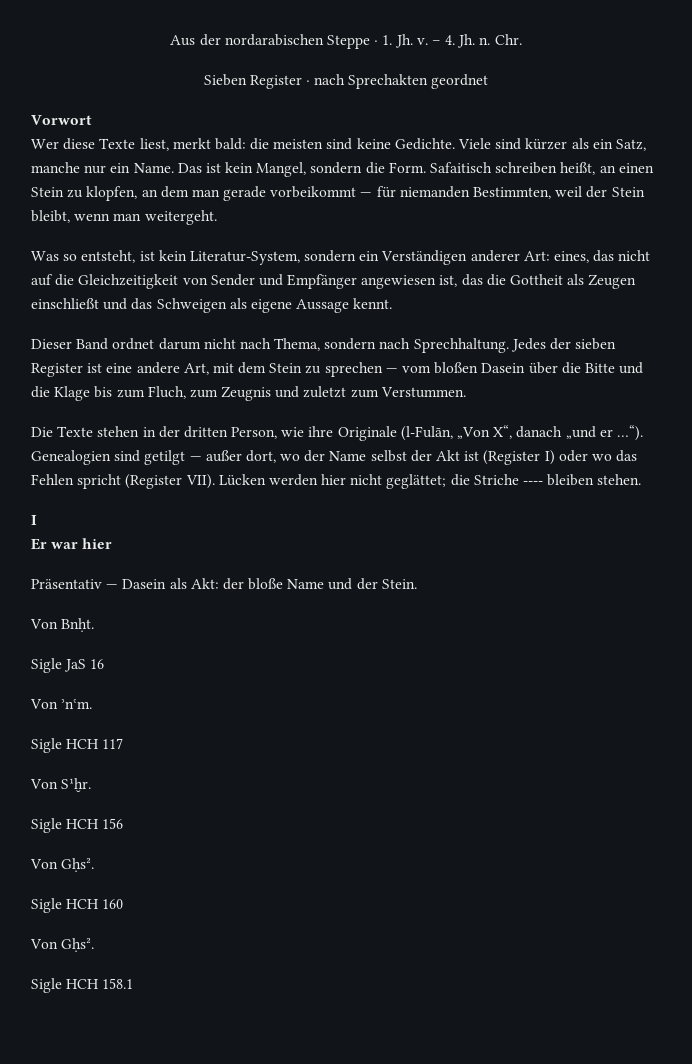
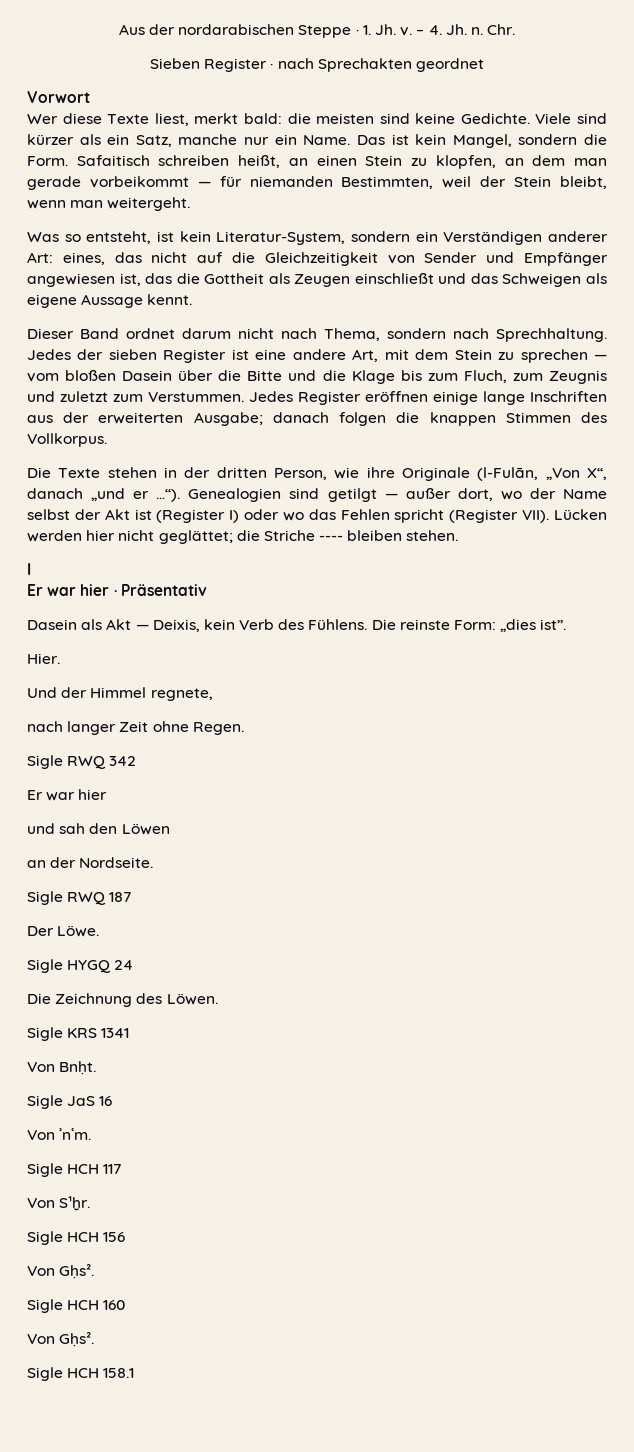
+ Jedes Register eröffnen einige lange Inschriften aus der erweiterten Ausgabe; danach folgen die knappen Stimmen des Vollkorpus.
+ Er war hier · Präsentativ
+ Dasein als Akt — Deixis, kein Verb des Fühlens. Die reinste Form: „dies ist”.
+ Hier.
+ Und der Himmel regnete,
+ nach langer Zeit ohne Regen.
+ Sigle RWQ 342
  Er war hier
- Präsentativ — Dasein als Akt: der bloße Name und der Stein.
+ und sah den Löwen
+ an der Nordseite.
+ Sigle RWQ 187
+ Der Löwe.
+ Sigle HYGQ 24
+ Die Zeichnung des Löwen.
+ Sigle KRS 1341

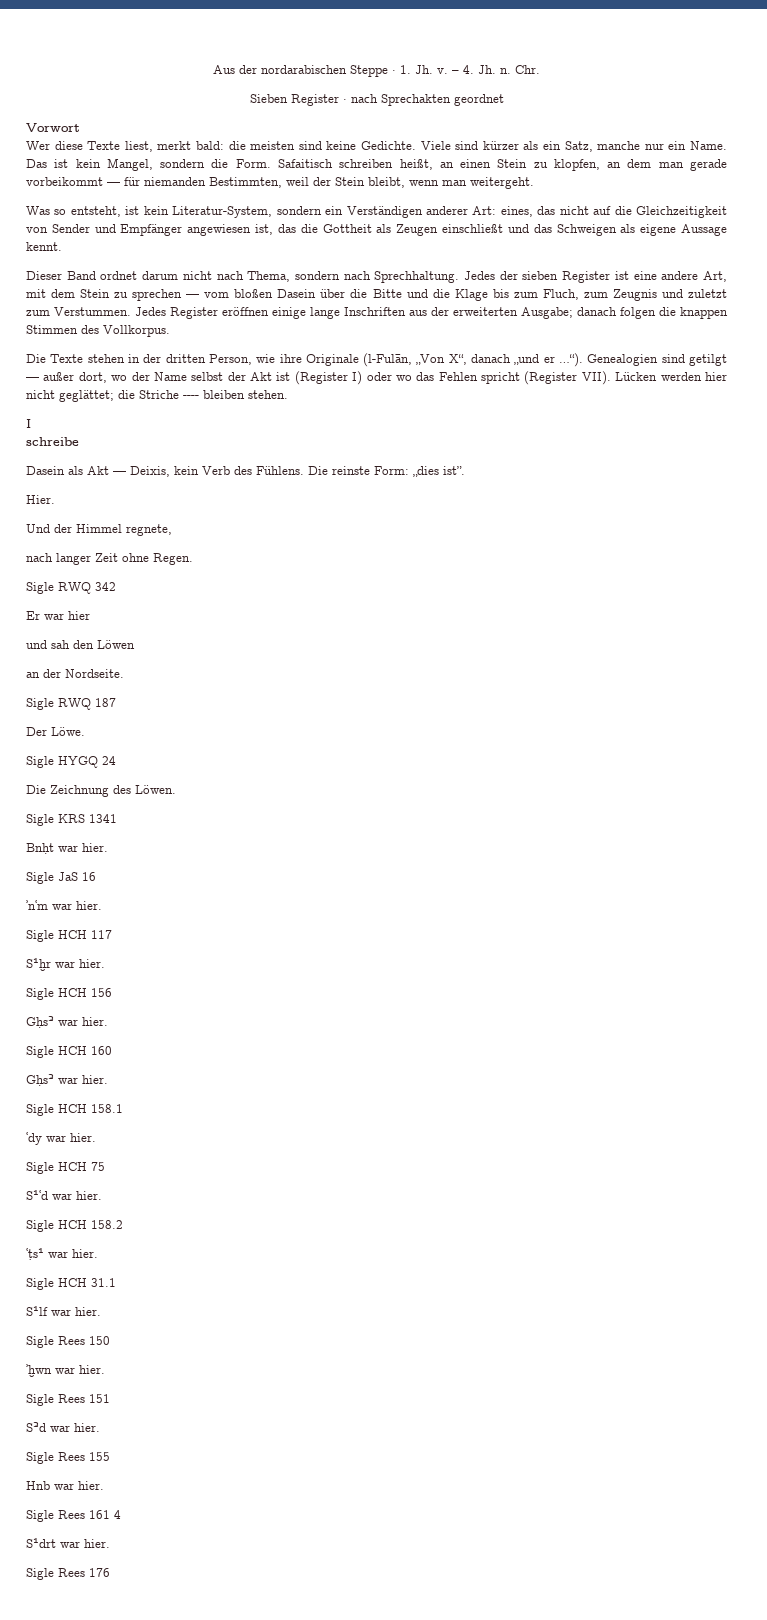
- Er war hier · Präsentativ
+ schreibe
- Von Bnḥt.
+ Bnḥt war hier.
- Von ʾnʿm.
+ ʾnʿm war hier.
- Von S¹ḫr.
+ S¹ḫr war hier.
  Sigle HCH 156
- Von Gḥs².
+ Gḥs² war hier.
  Sigle HCH 160
- Von Gḥs².
+ Gḥs² war hier.
+ ʿdy war hier.
+ Sigle HCH 75
+ S¹ʿd war hier.
+ Sigle HCH 158.2
+ ʿṭs¹ war hier.
+ Sigle HCH 31.1
+ S¹lf war hier.
+ Sigle Rees 150
+ ʾḫwn war hier.
+ Sigle Rees 151
+ S²d war hier.
+ Sigle Rees 155
+ Hnb war hier.
+ Sigle Rees 161 4
+ S¹drt war hier.
+ Sigle Rees 176

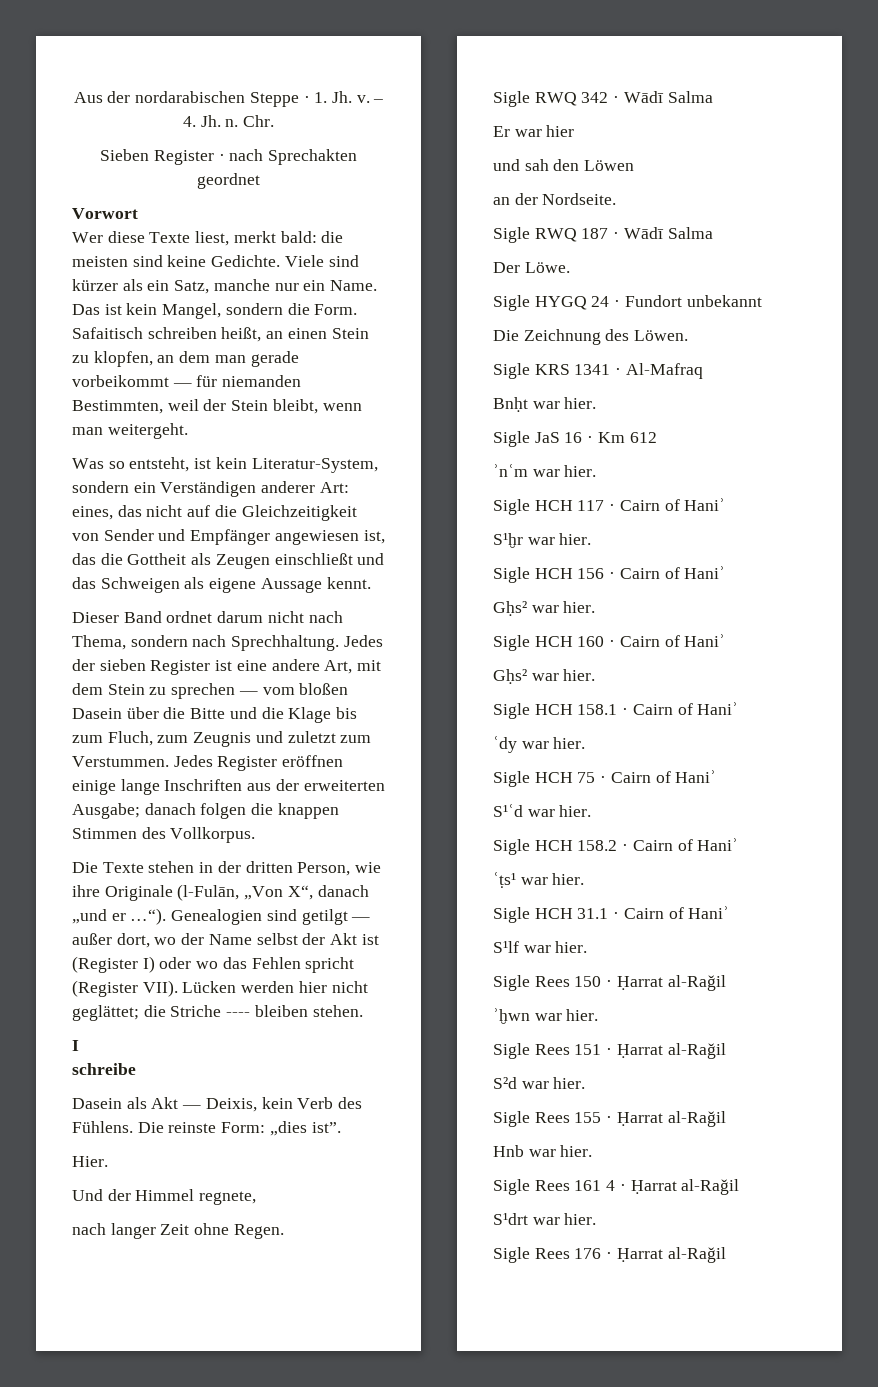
- Sigle RWQ 342
+ Sigle RWQ 342 · Wādī Salma
- Sigle RWQ 187
+ Sigle RWQ 187 · Wādī Salma
- Sigle HYGQ 24
+ Sigle HYGQ 24 · Fundort unbekannt
- Sigle KRS 1341
+ Sigle KRS 1341 · Al-Mafraq
- Sigle JaS 16
+ Sigle JaS 16 · Km 612
- Sigle HCH 117
+ Sigle HCH 117 · Cairn of Haniʾ
- Sigle HCH 156
+ Sigle HCH 156 · Cairn of Haniʾ
- Sigle HCH 160
+ Sigle HCH 160 · Cairn of Haniʾ
- Sigle HCH 158.1
+ Sigle HCH 158.1 · Cairn of Haniʾ
- Sigle HCH 75
+ Sigle HCH 75 · Cairn of Haniʾ
- Sigle HCH 158.2
+ Sigle HCH 158.2 · Cairn of Haniʾ
- Sigle HCH 31.1
+ Sigle HCH 31.1 · Cairn of Haniʾ
- Sigle Rees 150
+ Sigle Rees 150 · Ḥarrat al-Raǧil
- Sigle Rees 151
+ Sigle Rees 151 · Ḥarrat al-Raǧil
- Sigle Rees 155
+ Sigle Rees 155 · Ḥarrat al-Raǧil
- Sigle Rees 161 4
+ Sigle Rees 161 4 · Ḥarrat al-Raǧil
- Sigle Rees 176
+ Sigle Rees 176 · Ḥarrat al-Raǧil

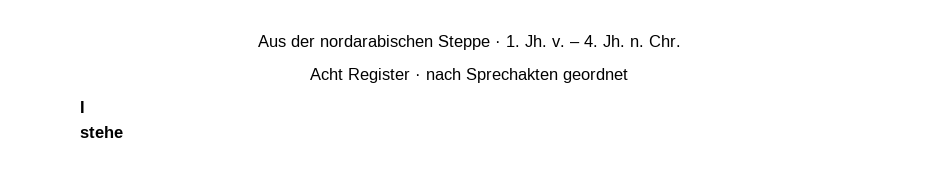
- Sieben Register · nach Sprechakten geordnet
+ Acht Register · nach Sprechakten geordnet
- Vorwort
- Wer diese Texte liest, merkt bald: die meisten sind keine Gedichte. Viele sind kürzer als ein Satz, manche nur ein Name. Das ist kein Mangel, sondern die Form. Safaitisch schreiben heißt, an einen Stein zu klopfen, an dem man gerade vorbeikommt — für niemanden Bestimmten, weil der Stein bleibt, wenn man weitergeht.
- Was so entsteht, ist kein Literatur-System, sondern ein Verständigen anderer Art: eines, das nicht auf die Gleichzeitigkeit von Sender und Empfänger angewiesen ist, das die Gottheit als Zeugen einschließt und das Schweigen als eigene Aussage kennt.
- Dieser Band ordnet darum nicht nach Thema, sondern nach Sprechhaltung. Jedes der sieben Register ist eine andere Art, mit dem Stein zu sprechen — vom bloßen Dasein über die Bitte und die Klage bis zum Fluch, zum Zeugnis und zuletzt zum Verstummen. Jedes Register eröffnen einige lange Inschriften aus der erweiterten Ausgabe; danach folgen die knappen Stimmen des Vollkorpus.
- Die Texte stehen in der dritten Person, wie ihre Originale (l-Fulān, „Von X“, danach „und er …“). Genealogien sind getilgt — außer dort, wo der Name selbst der Akt ist (Register I) oder wo das Fehlen spricht (Register VII). Lücken werden hier nicht geglättet; die Striche ---- bleiben stehen.
  I
- schreibe
- Dasein als Akt — Deixis, kein Verb des Fühlens. Die reinste Form: „dies ist”.
- Hier.
- Und der Himmel regnete,
- nach langer Zeit ohne Regen.
- Sigle RWQ 342 · Wādī Salma
- Er war hier
- und sah den Löwen
- an der Nordseite.
- Sigle RWQ 187 · Wādī Salma
- Der Löwe.
- Sigle HYGQ 24 · Fundort unbekannt
- Die Zeichnung des Löwen.
- Sigle KRS 1341 · Al-Mafraq
- Bnḥt war hier.
- Sigle JaS 16 · Km 612
- ʾnʿm war hier.
- Sigle HCH 117 · Cairn of Haniʾ
- S¹ḫr war hier.
- Sigle HCH 156 · Cairn of Haniʾ
- Gḥs² war hier.
- Sigle HCH 160 · Cairn of Haniʾ
- Gḥs² war hier.
- Sigle HCH 158.1 · Cairn of Haniʾ
- ʿdy war hier.
- Sigle HCH 75 · Cairn of Haniʾ
- S¹ʿd war hier.
- Sigle HCH 158.2 · Cairn of Haniʾ
- ʿṭs¹ war hier.
- Sigle HCH 31.1 · Cairn of Haniʾ
- S¹lf war hier.
- Sigle Rees 150 · Ḥarrat al-Raǧil
- ʾḫwn war hier.
- Sigle Rees 151 · Ḥarrat al-Raǧil
- S²d war hier.
- Sigle Rees 155 · Ḥarrat al-Raǧil
- Hnb war hier.
- Sigle Rees 161 4 · Ḥarrat al-Raǧil
- S¹drt war hier.
- Sigle Rees 176 · Ḥarrat al-Raǧil
+ stehe

